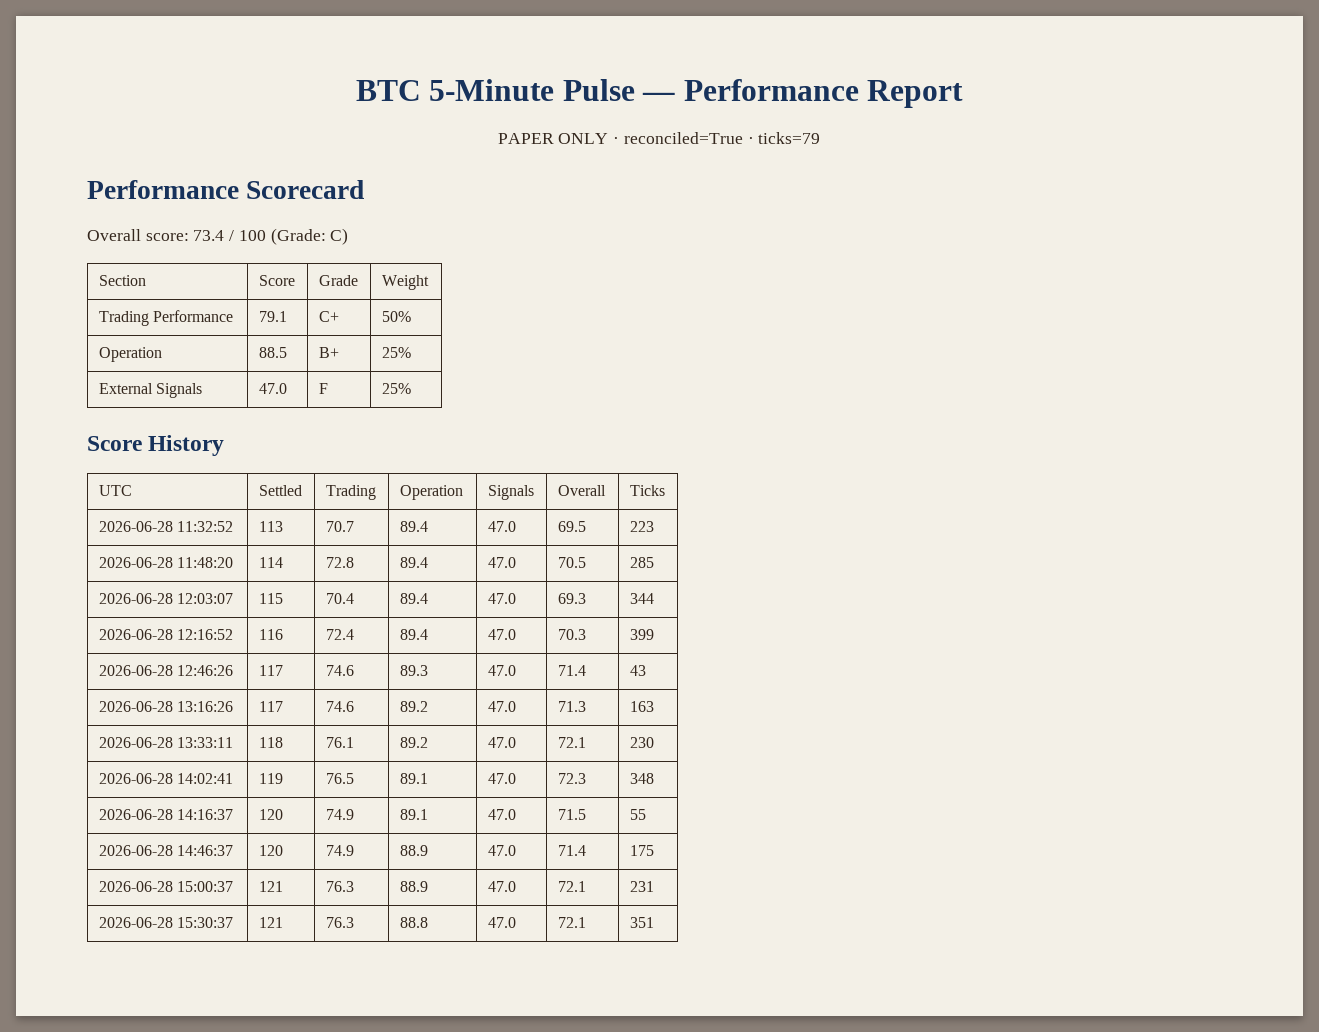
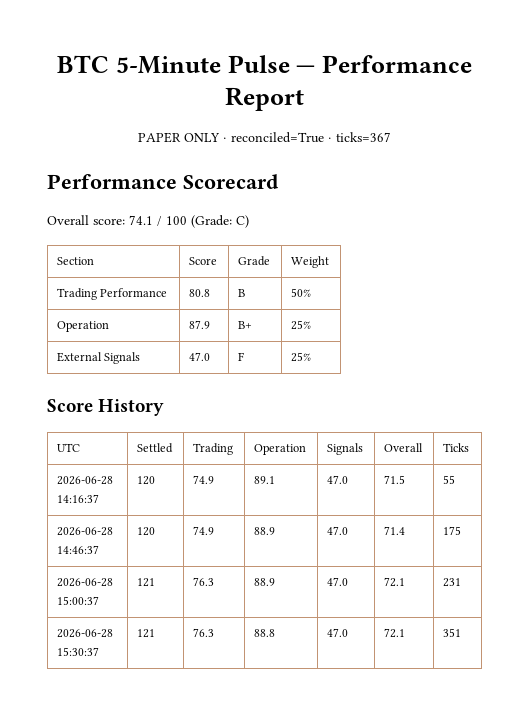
- PAPER ONLY · reconciled=True · ticks=79
+ PAPER ONLY · reconciled=True · ticks=367
- Overall score: 73.4 / 100 (Grade: C)
+ Overall score: 74.1 / 100 (Grade: C)
- Trading Performance | 79.1 | C+ | 50%
+ Trading Performance | 80.8 | B | 50%
- Operation | 88.5 | B+ | 25%
+ Operation | 87.9 | B+ | 25%
- 2026-06-28 11:32:52 | 113 | 70.7 | 89.4 | 47.0 | 69.5 | 223
- 2026-06-28 11:48:20 | 114 | 72.8 | 89.4 | 47.0 | 70.5 | 285
- 2026-06-28 12:03:07 | 115 | 70.4 | 89.4 | 47.0 | 69.3 | 344
- 2026-06-28 12:16:52 | 116 | 72.4 | 89.4 | 47.0 | 70.3 | 399
- 2026-06-28 12:46:26 | 117 | 74.6 | 89.3 | 47.0 | 71.4 | 43
- 2026-06-28 13:16:26 | 117 | 74.6 | 89.2 | 47.0 | 71.3 | 163
- 2026-06-28 13:33:11 | 118 | 76.1 | 89.2 | 47.0 | 72.1 | 230
- 2026-06-28 14:02:41 | 119 | 76.5 | 89.1 | 47.0 | 72.3 | 348

